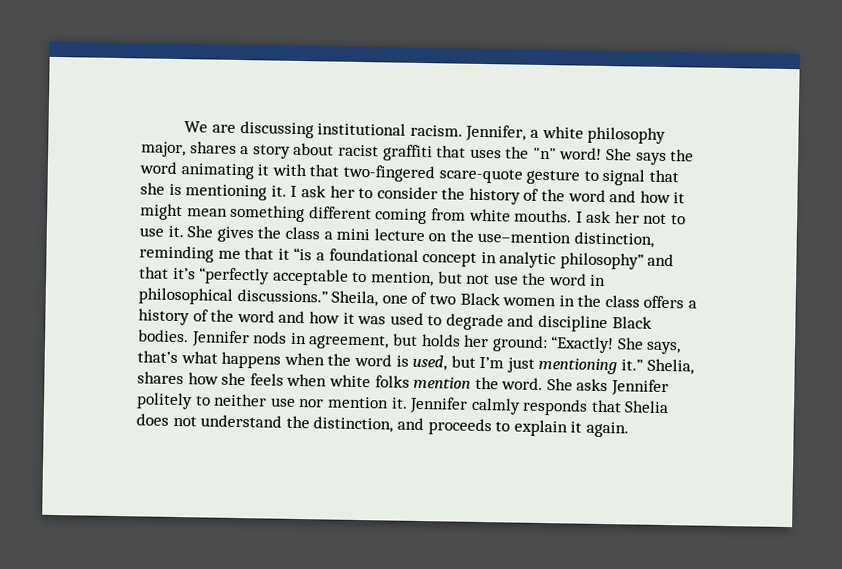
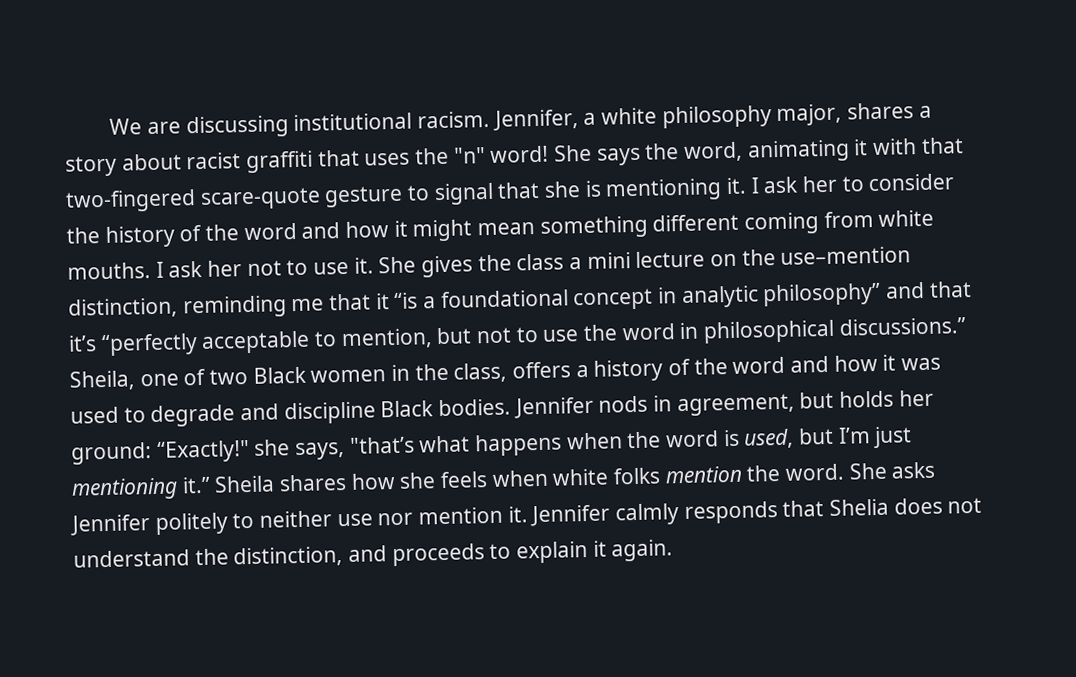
- She says the word animating it with that two-fingered scare-quote gesture to signal that she is mentioning it.
+ She says the word, animating it with that two-fingered scare-quote gesture to signal that she is mentioning it.
- She gives the class a mini lecture on the use–mention distinction, reminding me that it “is a foundational concept in analytic philosophy” and that it’s “perfectly acceptable to mention, but not use the word in philosophical discussions.”
+ She gives the class a mini lecture on the use–mention distinction, reminding me that it “is a foundational concept in analytic philosophy” and that it’s “perfectly acceptable to mention, but not to use the word in philosophical discussions.”
- Sheila, one of two Black women in the class offers a history of the word and how it was used to degrade and discipline Black bodies.
+ Sheila, one of two Black women in the class, offers a history of the word and how it was used to degrade and discipline Black bodies.
- Jennifer nods in agreement, but holds her ground: “Exactly! She says, that’s what happens when the word is used, but I’m just mentioning it.”
+ Jennifer nods in agreement, but holds her ground: “Exactly!" she says, "that’s what happens when the word is used, but I’m just mentioning it.”
- Shelia, shares how she feels when white folks mention the word.
+ Sheila shares how she feels when white folks mention the word.

